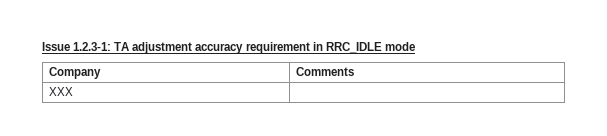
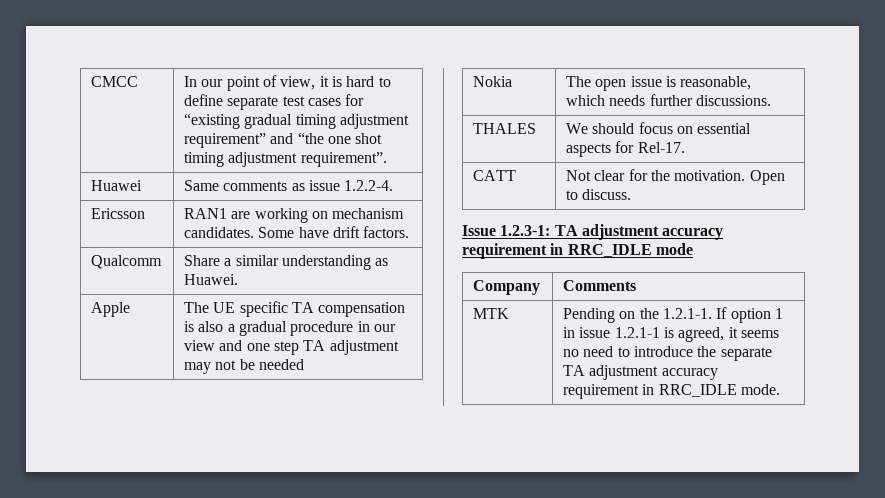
+ CMCC | In our point of view, it is hard to define separate test cases for “existing gradual timing adjustment requirement” and “the one shot timing adjustment requirement”.
+ Huawei | Same comments as issue 1.2.2-4.
+ Ericsson | RAN1 are working on mechanism candidates. Some have drift factors.
+ Qualcomm | Share a similar understanding as Huawei.
+ Apple | The UE specific TA compensation is also a gradual procedure in our view and one step TA adjustment may not be needed
+ Nokia | The open issue is reasonable, which needs further discussions.
+ THALES | We should focus on essential aspects for Rel-17.
+ CATT | Not clear for the motivation. Open to discuss.
- XXX |
+ MTK | Pending on the 1.2.1-1. If option 1 in issue 1.2.1-1 is agreed, it seems no need to introduce the separate TA adjustment accuracy requirement in RRC_IDLE mode.

